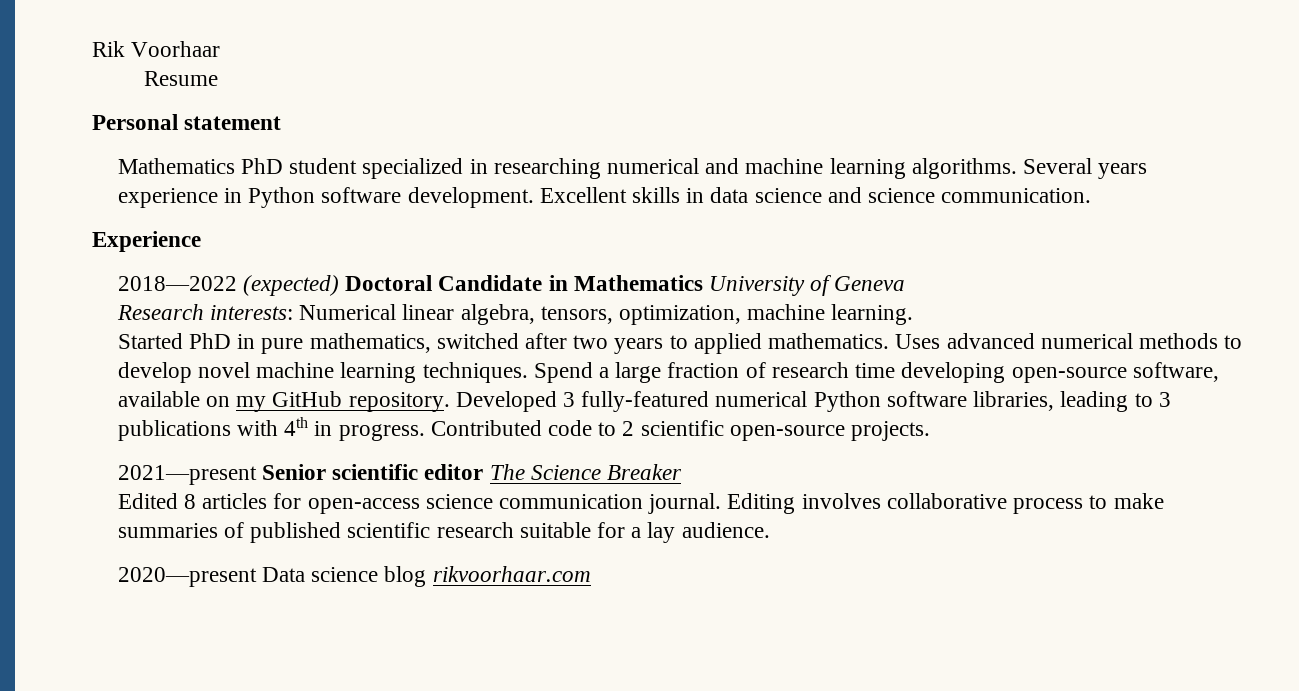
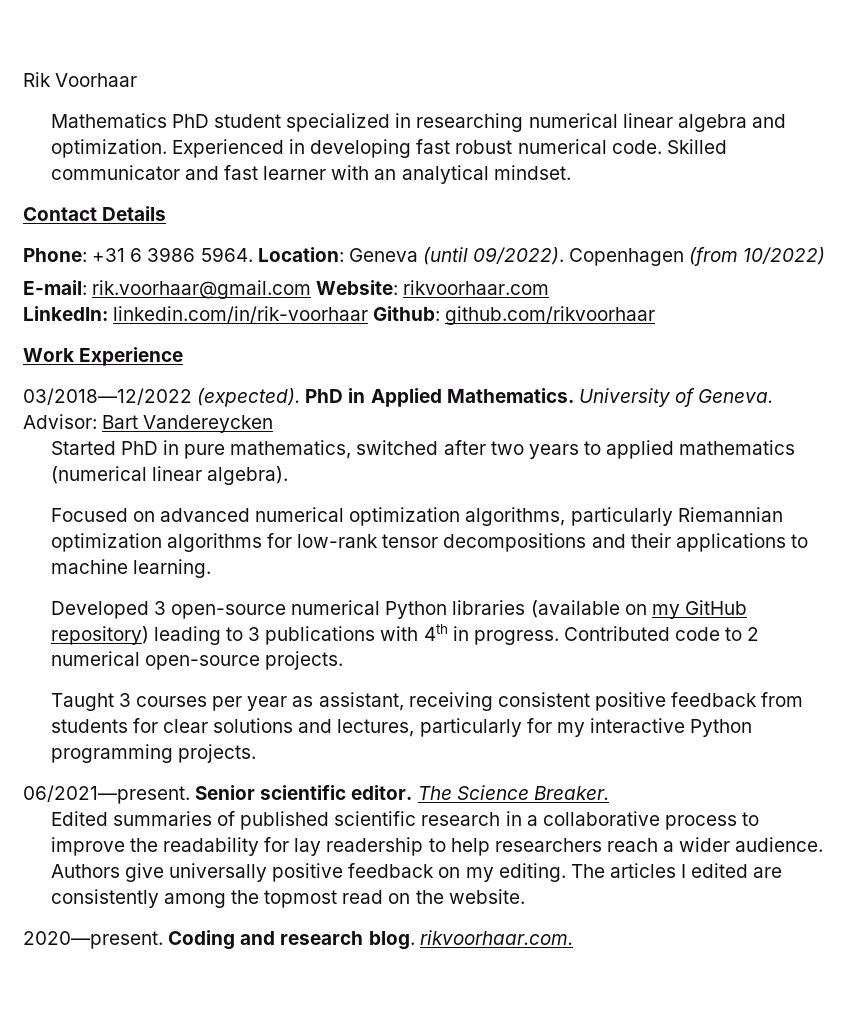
- Resume
- Personal statement
- Mathematics PhD student specialized in researching numerical and machine learning algorithms. Several years experience in Python software development. Excellent skills in data science and science communication.
- Experience
- 2018—2022 (expected) Doctoral Candidate in Mathematics University of Geneva
- Research interests: Numerical linear algebra, tensors, optimization, machine learning.
+ Mathematics PhD student specialized in researching numerical linear algebra and optimization. Experienced in developing fast robust numerical code. Skilled communicator and fast learner with an analytical mindset.
+ Contact Details
+ Phone: +31 6 3986 5964. Location: Geneva (until 09/2022). Copenhagen (from 10/2022)
+ E-mail: rik.voorhaar@gmail.com Website: rikvoorhaar.com
+ LinkedIn: linkedin.com/in/rik-voorhaar Github: github.com/rikvoorhaar
+ Work Experience
+ 03/2018—12/2022 (expected). PhD in Applied Mathematics. University of Geneva. Advisor: Bart Vandereycken
- Started PhD in pure mathematics, switched after two years to applied mathematics. Uses advanced numerical methods to develop novel machine learning techniques. Spend a large fraction of research time developing open-source software, available on my GitHub repository. Developed 3 fully-featured numerical Python software libraries, leading to 3 publications with 4th in progress.
+ Started PhD in pure mathematics, switched after two years to applied mathematics (numerical linear algebra).
+ Focused on advanced numerical optimization algorithms, particularly Riemannian optimization algorithms for low-rank tensor decompositions and their applications to machine learning.
+ Developed 3 open-source numerical Python libraries (available on my GitHub repository) leading to 3 publications with 4th in progress.
- Contributed code to 2 scientific open-source projects.
+ Contributed code to 2 numerical open-source projects.
- 2021—present Senior scientific editor The Science Breaker
+ Taught 3 courses per year as assistant, receiving consistent positive feedback from students for clear solutions and lectures, particularly for my interactive Python programming projects.
+ 06/2021—present. Senior scientific editor. The Science Breaker.
- Edited 8 articles for open-access science communication journal. Editing involves collaborative process to make summaries of published scientific research suitable for a lay audience.
- 2020—present Data science blog rikvoorhaar.com
+ Edited summaries of published scientific research in a collaborative process to improve the readability for lay readership to help researchers reach a wider audience. Authors give universally positive feedback on my editing. The articles I edited are consistently among the topmost read on the website.
+ 2020—present. Coding and research blog. rikvoorhaar.com.

